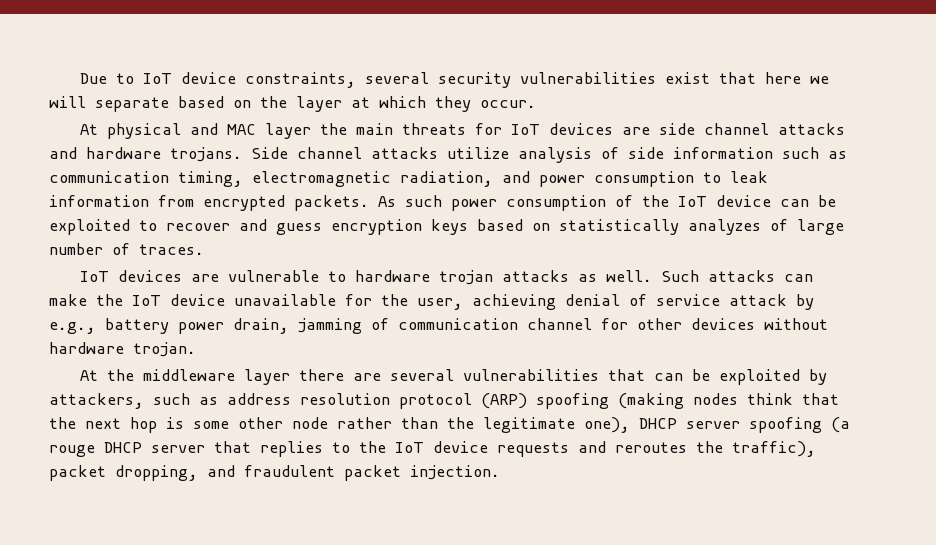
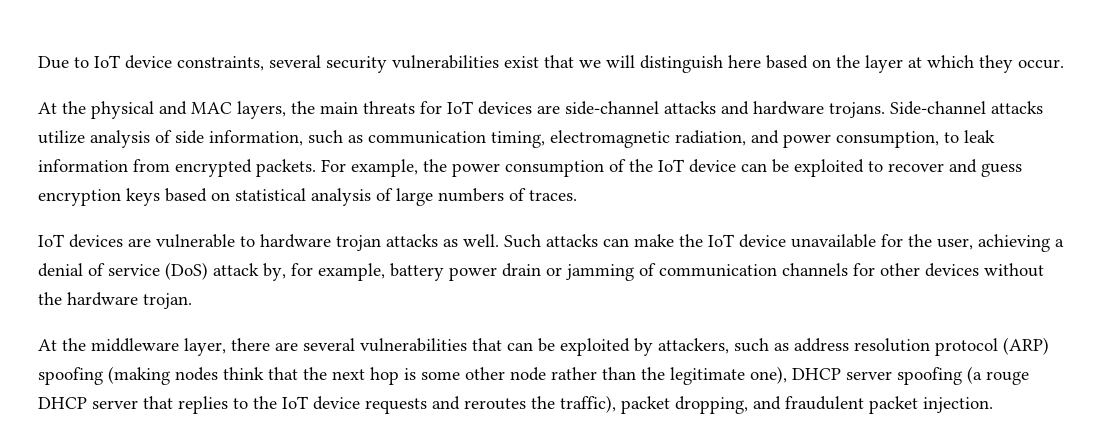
- Due to IoT device constraints, several security vulnerabilities exist that here we will separate based on the layer at which they occur.
+ Due to IoT device constraints, several security vulnerabilities exist that we will distinguish here based on the layer at which they occur.
- At physical and MAC layer the main threats for IoT devices are side channel attacks and hardware trojans.
+ At the physical and MAC layers, the main threats for IoT devices are side-channel attacks and hardware trojans.
- Side channel attacks utilize analysis of side information such as communication timing, electromagnetic radiation, and power consumption to leak information from encrypted packets.
+ Side-channel attacks utilize analysis of side information, such as communication timing, electromagnetic radiation, and power consumption, to leak information from encrypted packets.
- As such power consumption of the IoT device can be exploited to recover and guess encryption keys based on statistically analyzes of large number of traces.
+ For example, the power consumption of the IoT device can be exploited to recover and guess encryption keys based on statistical analysis of large numbers of traces.
- Such attacks can make the IoT device unavailable for the user, achieving denial of service attack by e.g., battery power drain, jamming of communication channel for other devices without hardware trojan.
+ Such attacks can make the IoT device unavailable for the user, achieving a denial of service (DoS) attack by, for example, battery power drain or jamming of communication channels for other devices without the hardware trojan.
- At the middleware layer there are several vulnerabilities that can be exploited by attackers, such as address resolution protocol (ARP) spoofing (making nodes think that the next hop is some other node rather than the legitimate one), DHCP server spoofing (a rouge DHCP server that replies to the IoT device requests and reroutes the traffic), packet dropping, and fraudulent packet injection.
+ At the middleware layer, there are several vulnerabilities that can be exploited by attackers, such as address resolution protocol (ARP) spoofing (making nodes think that the next hop is some other node rather than the legitimate one), DHCP server spoofing (a rouge DHCP server that replies to the IoT device requests and reroutes the traffic), packet dropping, and fraudulent packet injection.

